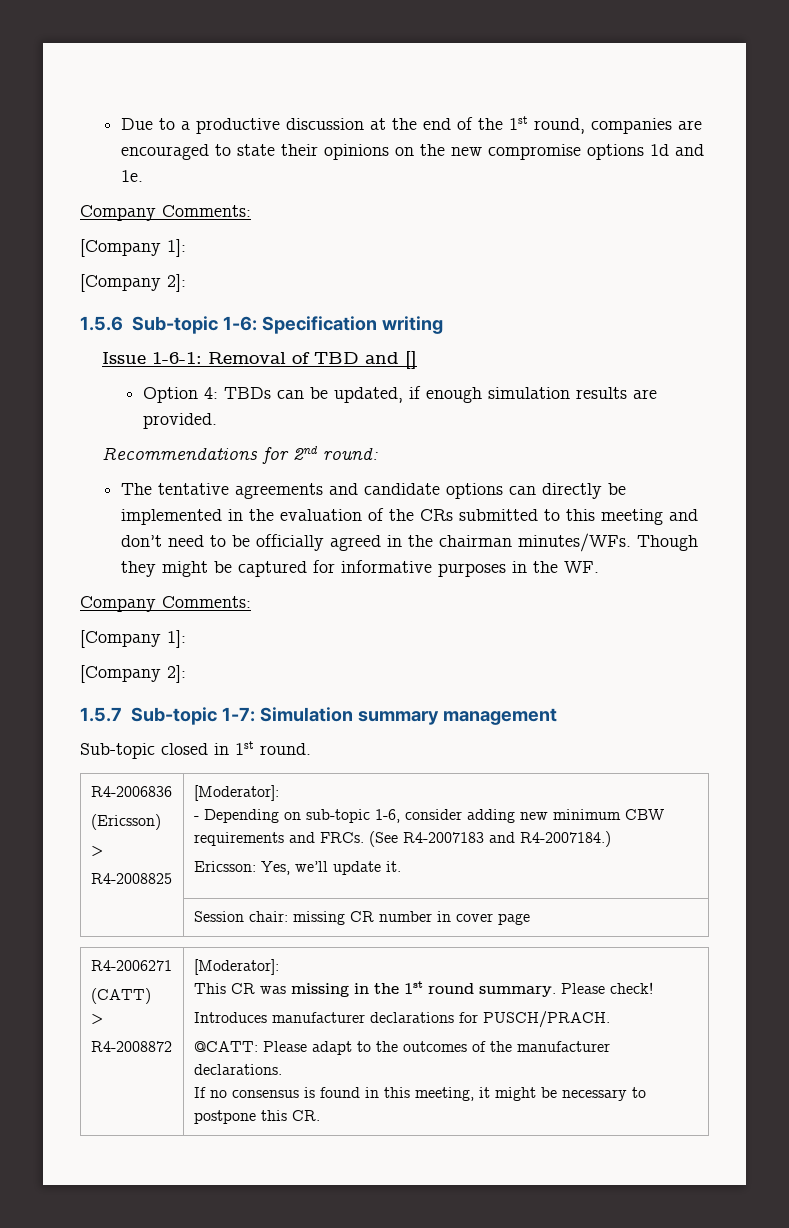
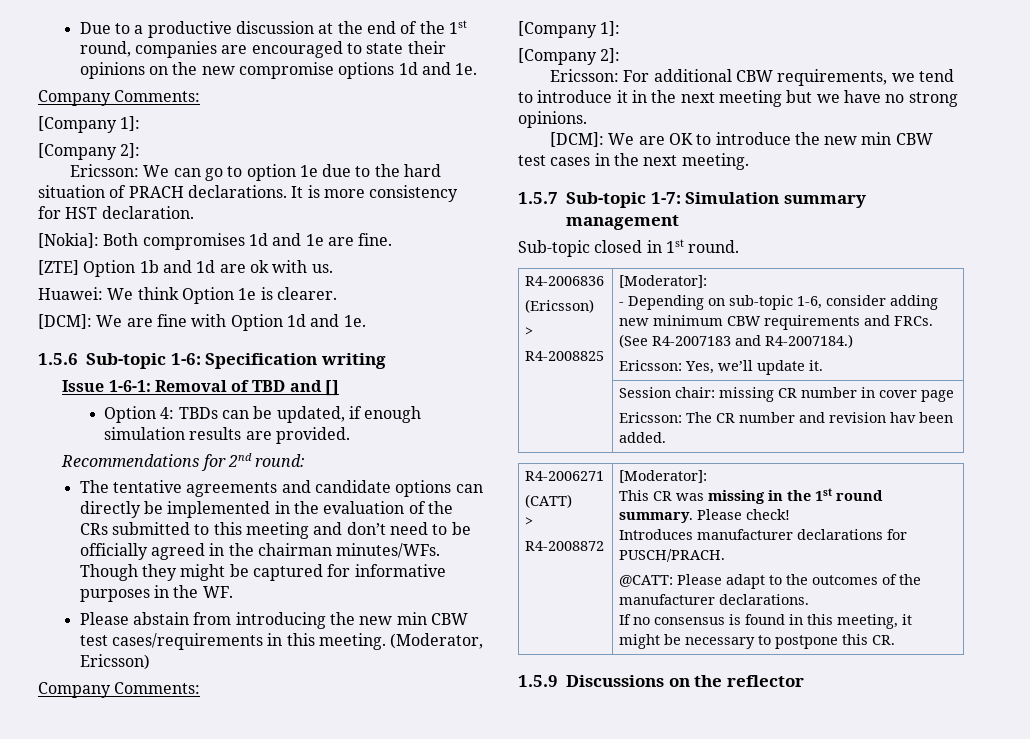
+ Ericsson: We can go to option 1e due to the hard situation of PRACH declarations. It is more consistency for HST declaration.
+ [Nokia]: Both compromises 1d and 1e are fine.
+ [ZTE] Option 1b and 1d are ok with us.
+ Huawei: We think Option 1e is clearer.
+ [DCM]: We are fine with Option 1d and 1e.
  Though they might be captured for informative purposes in the WF.
+ Please abstain from introducing the new min CBW test cases/requirements in this meeting. (Moderator, Ericsson)
  Company Comments:
  [Company 1]:
  [Company 2]:
+ Ericsson: For additional CBW requirements, we tend to introduce it in the next meeting but we have no strong opinions.
+ [DCM]: We are OK to introduce the new min CBW test cases in the next meeting.
  | Session chair: missing CR number in cover page
+ Ericsson: The CR number and revision hav been added.
+ 1.5.9 Discussions on the reflector

